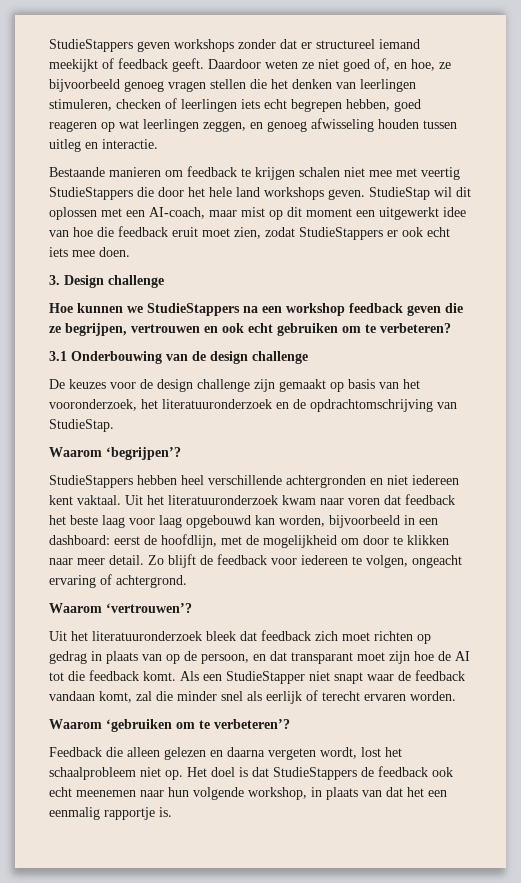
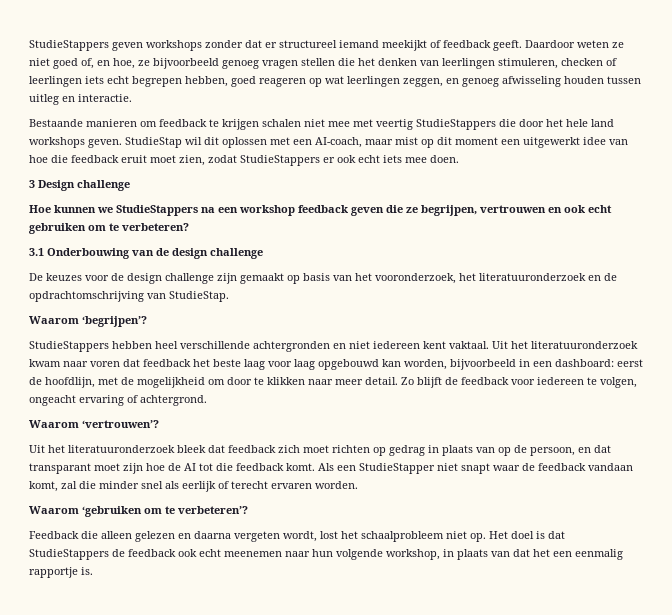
- 3. Design challenge
+ 3 Design challenge

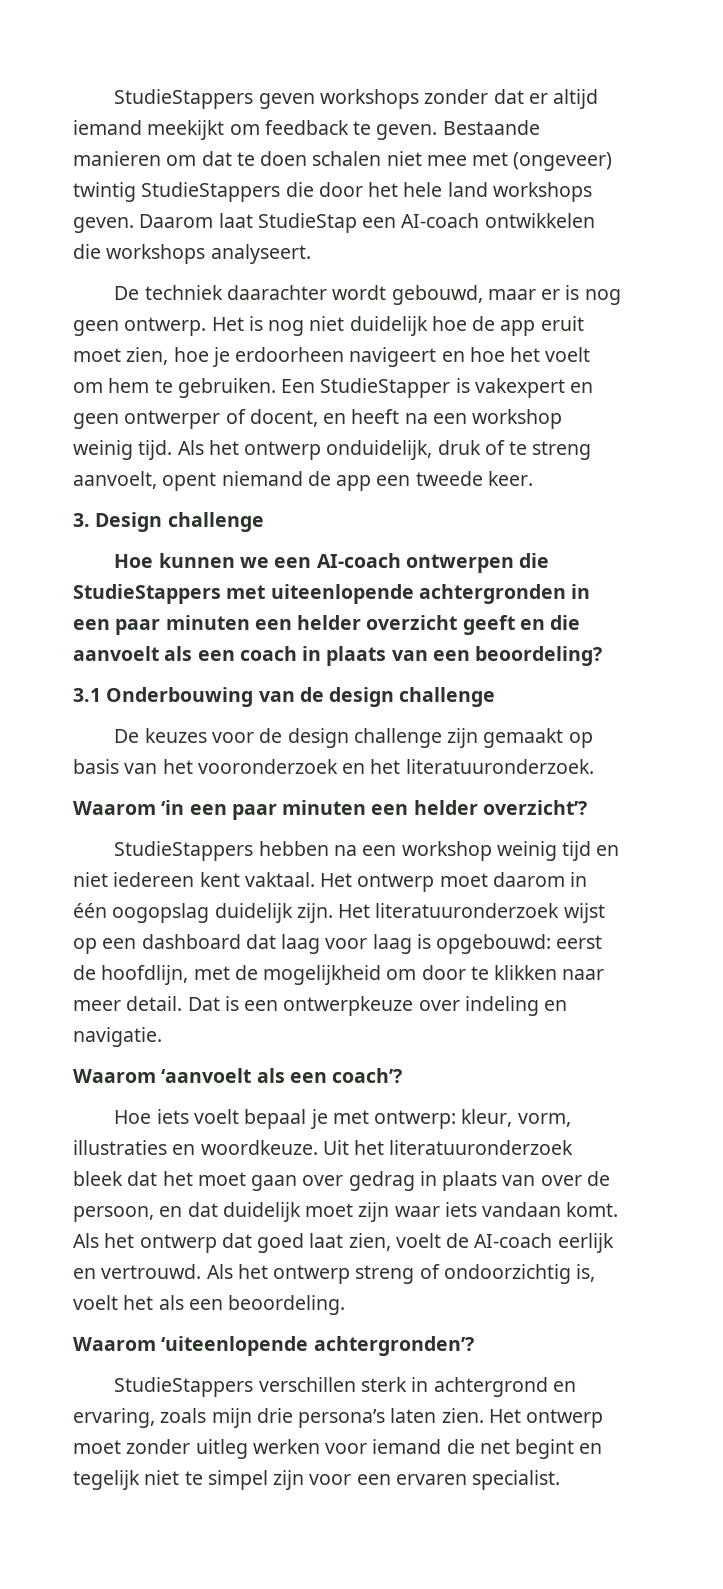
- StudieStappers geven workshops zonder dat er structureel iemand meekijkt of feedback geeft. Daardoor weten ze niet goed of, en hoe, ze bijvoorbeeld genoeg vragen stellen die het denken van leerlingen stimuleren, checken of leerlingen iets echt begrepen hebben, goed reageren op wat leerlingen zeggen, en genoeg afwisseling houden tussen uitleg en interactie.
- Bestaande manieren om feedback te krijgen schalen niet mee met veertig StudieStappers die door het hele land workshops geven.
+ StudieStappers geven workshops zonder dat er altijd iemand meekijkt om feedback te geven. Bestaande manieren om dat te doen schalen niet mee met (ongeveer) twintig StudieStappers die door het hele land workshops geven.
- StudieStap wil dit oplossen met een AI-coach, maar mist op dit moment een uitgewerkt idee van hoe die feedback eruit moet zien, zodat StudieStappers er ook echt iets mee doen.
- 3 Design challenge
+ Daarom laat StudieStap een AI-coach ontwikkelen die workshops analyseert.
+ De techniek daarachter wordt gebouwd, maar er is nog geen ontwerp. Het is nog niet duidelijk hoe de app eruit moet zien, hoe je erdoorheen navigeert en hoe het voelt om hem te gebruiken. Een StudieStapper is vakexpert en geen ontwerper of docent, en heeft na een workshop weinig tijd. Als het ontwerp onduidelijk, druk of te streng aanvoelt, opent niemand de app een tweede keer.
+ 3. Design challenge
- Hoe kunnen we StudieStappers na een workshop feedback geven die ze begrijpen, vertrouwen en ook echt gebruiken om te verbeteren?
+ Hoe kunnen we een AI-coach ontwerpen die StudieStappers met uiteenlopende achtergronden in een paar minuten een helder overzicht geeft en die aanvoelt als een coach in plaats van een beoordeling?
- De keuzes voor de design challenge zijn gemaakt op basis van het vooronderzoek, het literatuuronderzoek en de opdrachtomschrijving van StudieStap.
- Waarom ‘begrijpen’?
- StudieStappers hebben heel verschillende achtergronden en niet iedereen kent vaktaal.
+ De keuzes voor de design challenge zijn gemaakt op basis van het vooronderzoek en het literatuuronderzoek.
+ Waarom ‘in een paar minuten een helder overzicht’?
+ StudieStappers hebben na een workshop weinig tijd en niet iedereen kent vaktaal.
- Uit het literatuuronderzoek kwam naar voren dat feedback het beste laag voor laag opgebouwd kan worden, bijvoorbeeld in een dashboard: eerst de hoofdlijn, met de mogelijkheid om door te klikken naar meer detail.
+ Het ontwerp moet daarom in één oogopslag duidelijk zijn. Het literatuuronderzoek wijst op een dashboard dat laag voor laag is opgebouwd: eerst de hoofdlijn, met de mogelijkheid om door te klikken naar meer detail.
- Zo blijft de feedback voor iedereen te volgen, ongeacht ervaring of achtergrond.
- Waarom ‘vertrouwen’?
- Uit het literatuuronderzoek bleek dat feedback zich moet richten op gedrag in plaats van op de persoon, en dat transparant moet zijn hoe de AI tot die feedback komt. Als een StudieStapper niet snapt waar de feedback vandaan komt, zal die minder snel als eerlijk of terecht ervaren worden.
- Waarom ‘gebruiken om te verbeteren’?
- Feedback die alleen gelezen en daarna vergeten wordt, lost het schaalprobleem niet op. Het doel is dat StudieStappers de feedback ook echt meenemen naar hun volgende workshop, in plaats van dat het een eenmalig rapportje is.
+ Dat is een ontwerpkeuze over indeling en navigatie.
+ Waarom ‘aanvoelt als een coach’?
+ Hoe iets voelt bepaal je met ontwerp: kleur, vorm, illustraties en woordkeuze. Uit het literatuuronderzoek bleek dat het moet gaan over gedrag in plaats van over de persoon, en dat duidelijk moet zijn waar iets vandaan komt. Als het ontwerp dat goed laat zien, voelt de AI-coach eerlijk en vertrouwd. Als het ontwerp streng of ondoorzichtig is, voelt het als een beoordeling.
+ Waarom ‘uiteenlopende achtergronden’?
+ StudieStappers verschillen sterk in achtergrond en ervaring, zoals mijn drie persona’s laten zien. Het ontwerp moet zonder uitleg werken voor iemand die net begint en tegelijk niet te simpel zijn voor een ervaren specialist.

